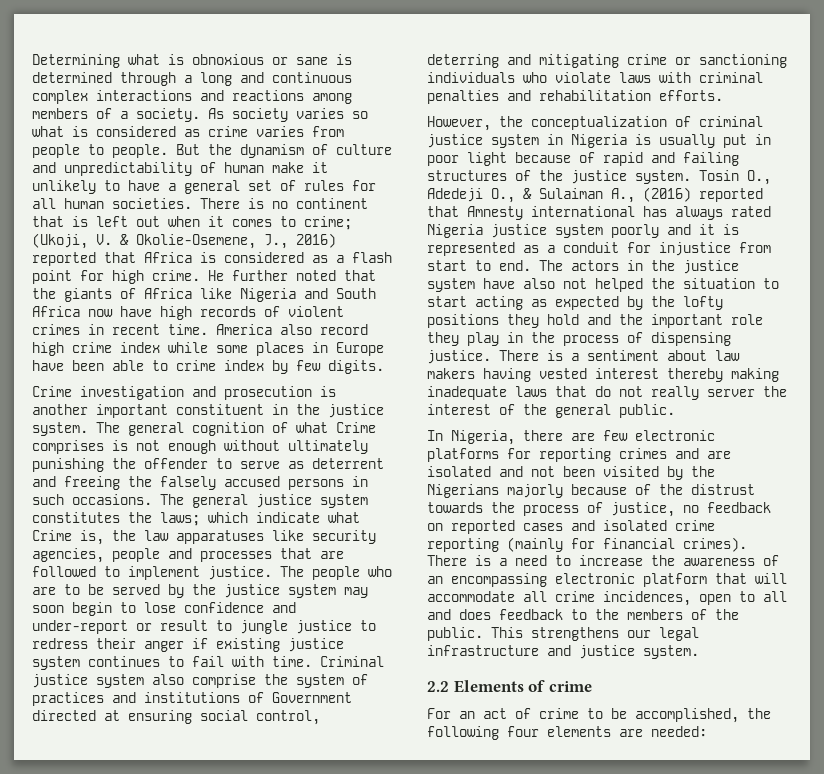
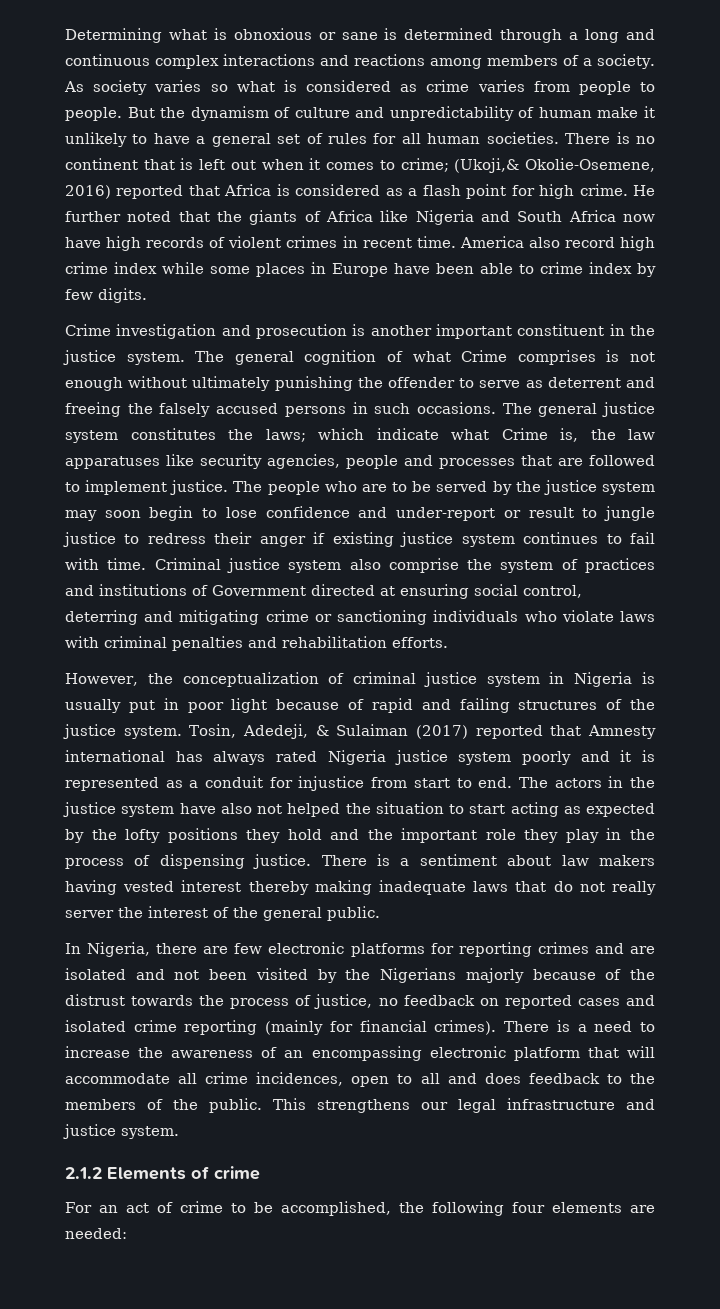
- There is no continent that is left out when it comes to crime; (Ukoji, V. & Okolie-Osemene, J., 2016) reported that Africa is considered as a flash point for high crime.
+ There is no continent that is left out when it comes to crime; (Ukoji,& Okolie-Osemene, 2016) reported that Africa is considered as a flash point for high crime.
- Tosin O., Adedeji O., & Sulaiman A., (2016) reported that Amnesty international has always rated Nigeria justice system poorly and it is represented as a conduit for injustice from start to end.
+ Tosin, Adedeji, & Sulaiman (2017) reported that Amnesty international has always rated Nigeria justice system poorly and it is represented as a conduit for injustice from start to end.
- 2.2 Elements of crime
+ 2.1.2 Elements of crime

